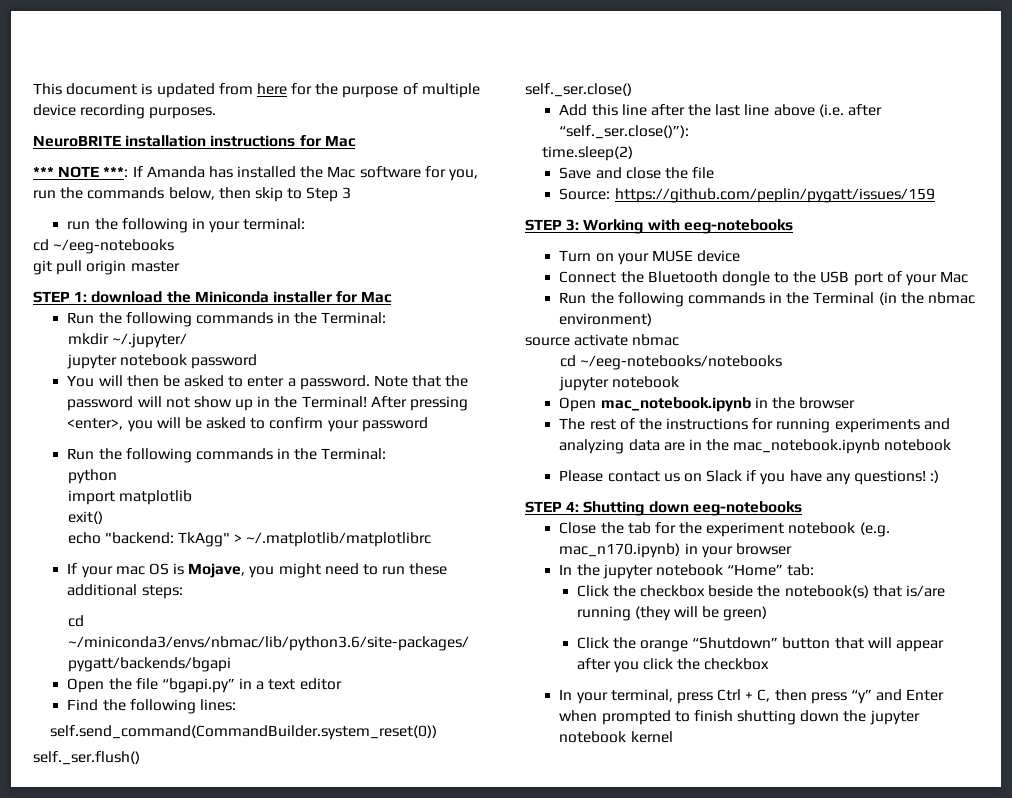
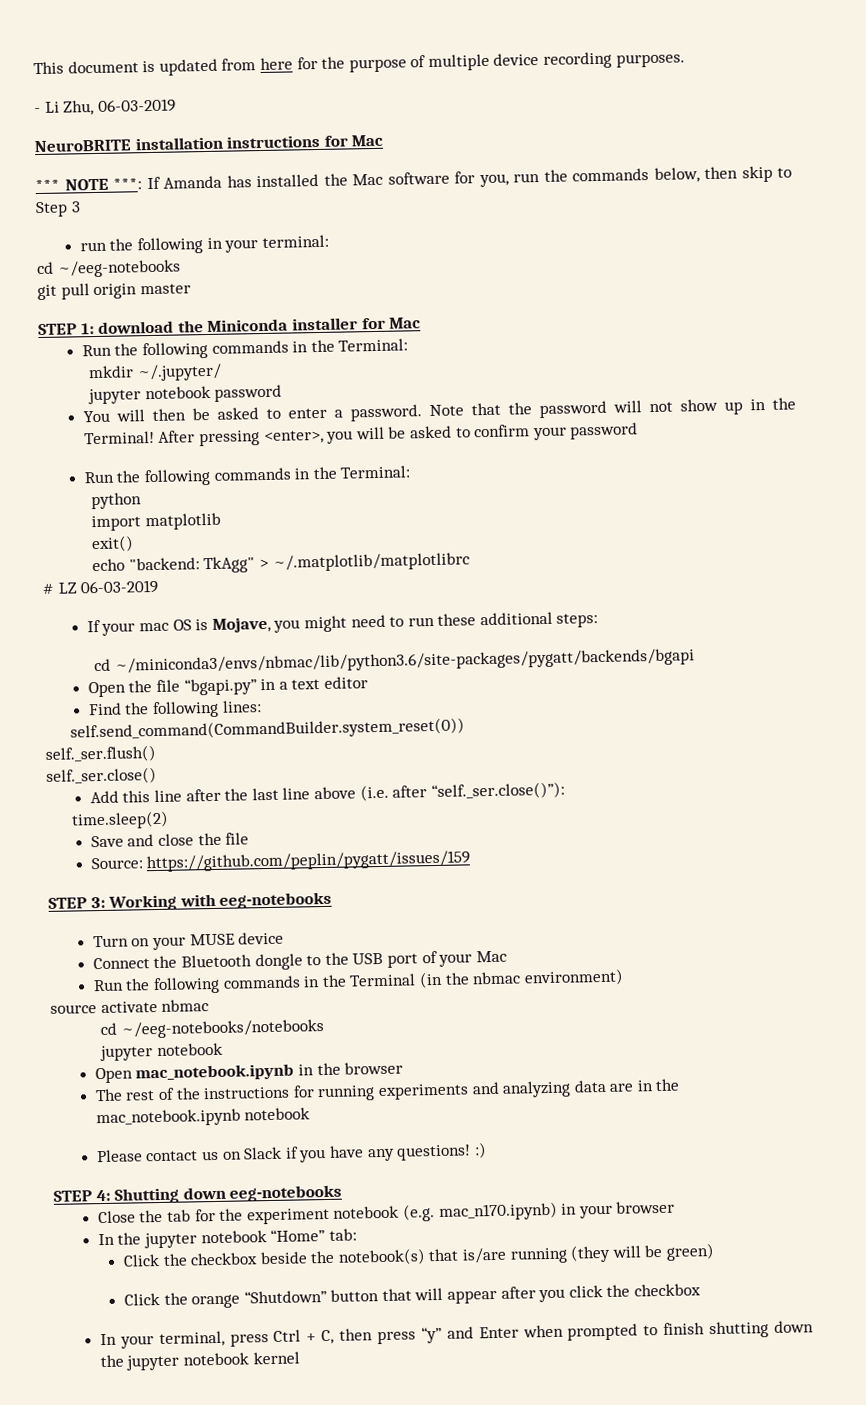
+ - Li Zhu, 06-03-2019
+ # LZ 06-03-2019

